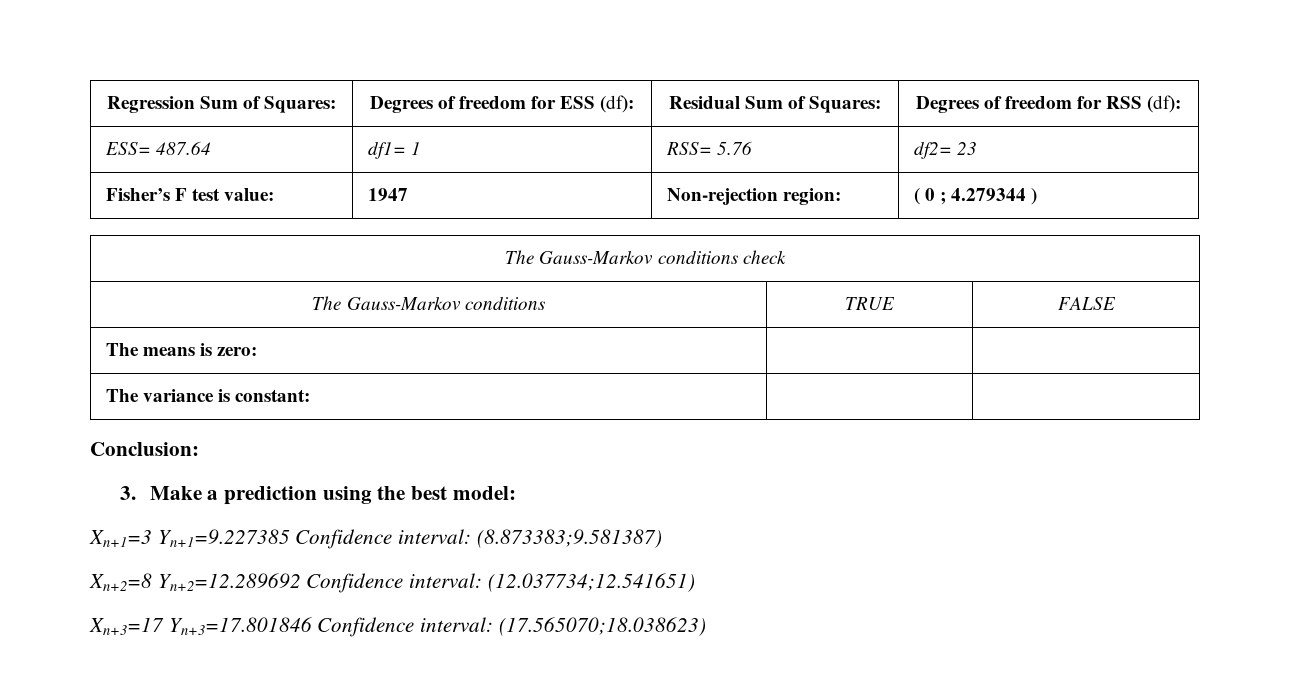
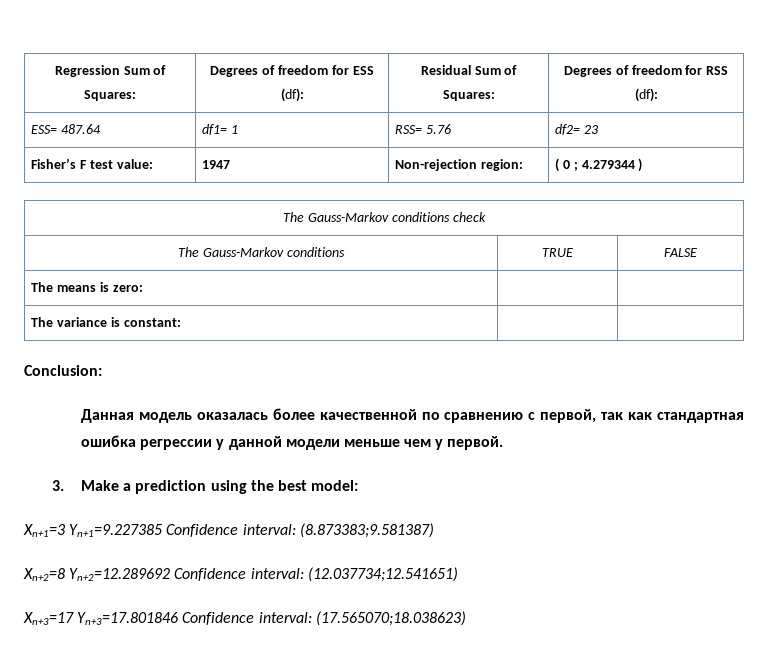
+ Данная модель оказалась более качественной по сравнению с первой, так как стандартная ошибка регрессии у данной модели меньше чем у первой.

